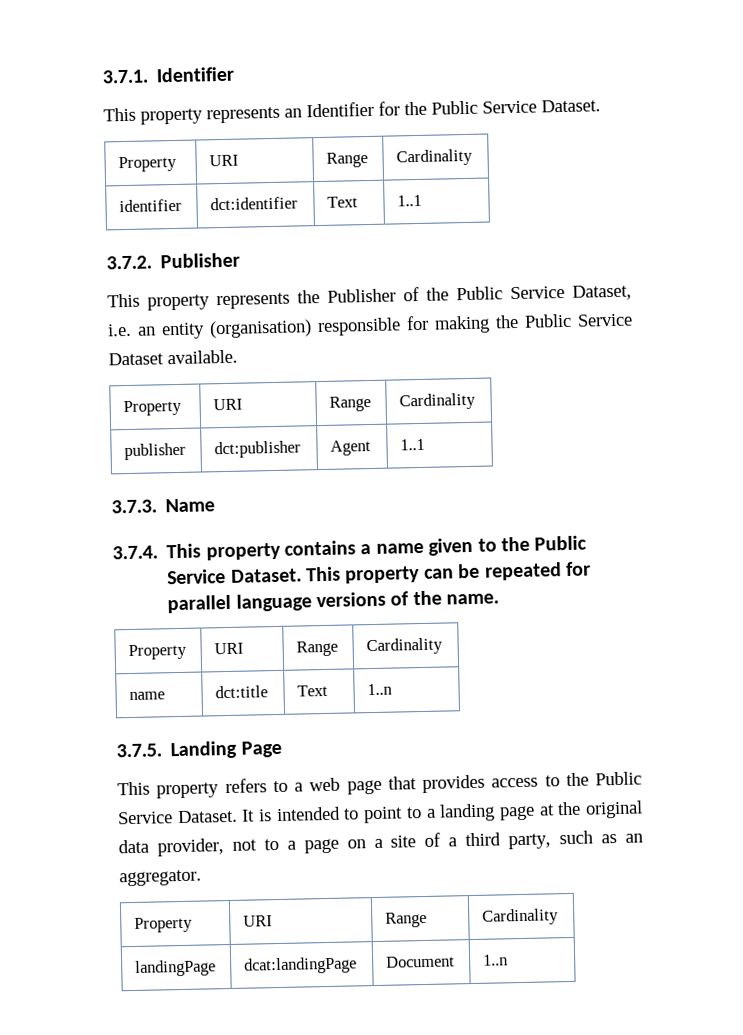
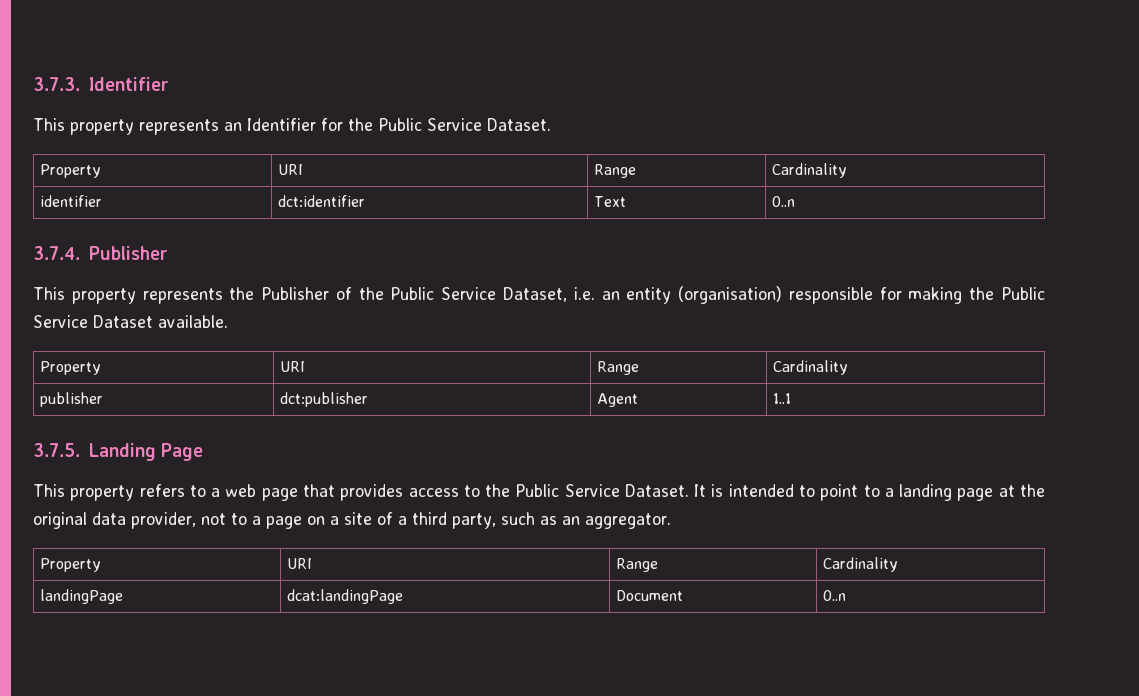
- 3.7.1. Identifier
+ 3.7.3. Identifier
- identifier | dct:identifier | Text | 1..1
- 3.7.2. Publisher
+ identifier | dct:identifier | Text | 0..n
+ 3.7.4. Publisher
- 3.7.3. Name
- 3.7.4. This property contains a name given to the Public Service Dataset. This property can be repeated for parallel language versions of the name.
- Property | URI | Range | Cardinality
- name | dct:title | Text | 1..n
- landingPage | dcat:landingPage | Document | 1..n
+ landingPage | dcat:landingPage | Document | 0..n

